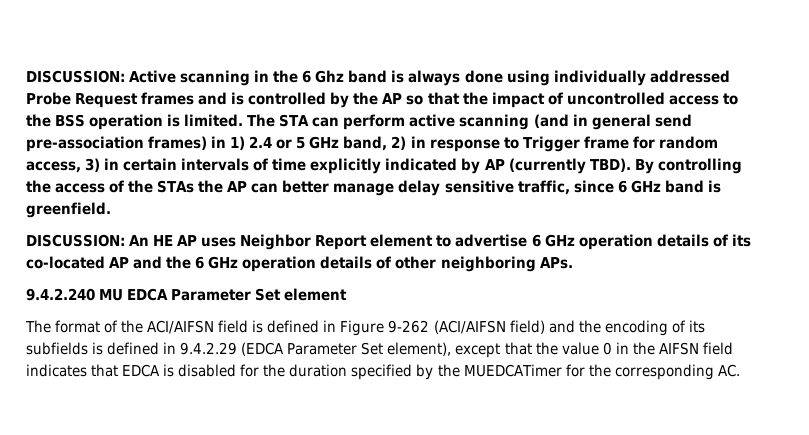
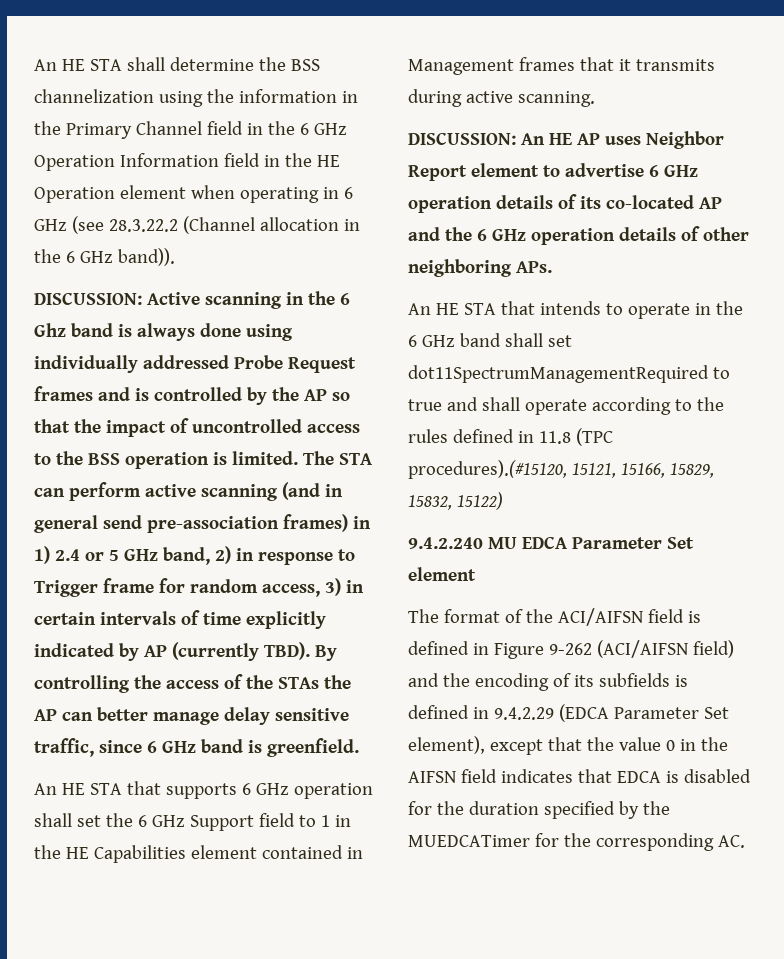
+ An HE STA shall determine the BSS channelization using the information in the Primary Channel field in the 6 GHz Operation Information field in the HE Operation element when operating in 6 GHz (see 28.3.22.2 (Channel allocation in the 6 GHz band)).
+ An HE STA that supports 6 GHz operation shall set the 6 GHz Support field to 1 in the HE Capabilities element contained in Management frames that it transmits during active scanning.
+ An HE STA that intends to operate in the 6 GHz band shall set dot11SpectrumManagementRequired to true and shall operate according to the rules defined in 11.8 (TPC procedures).(#15120, 15121, 15166, 15829, 15832, 15122)

